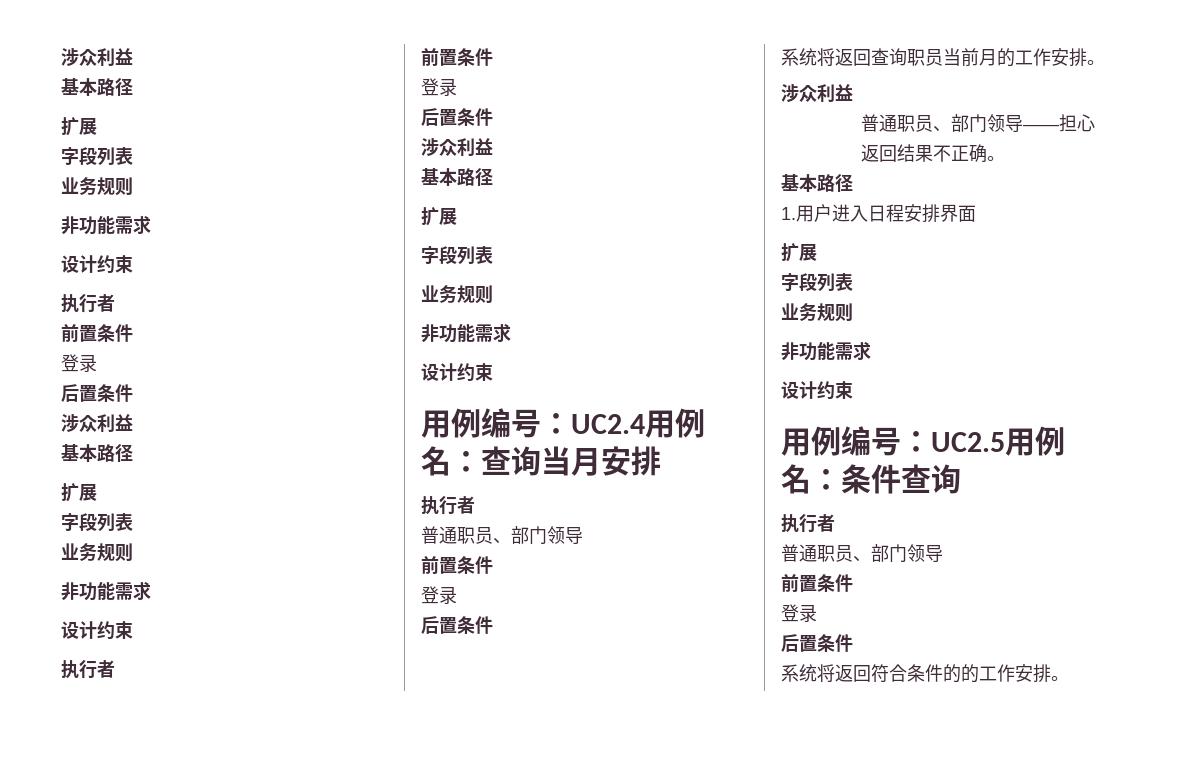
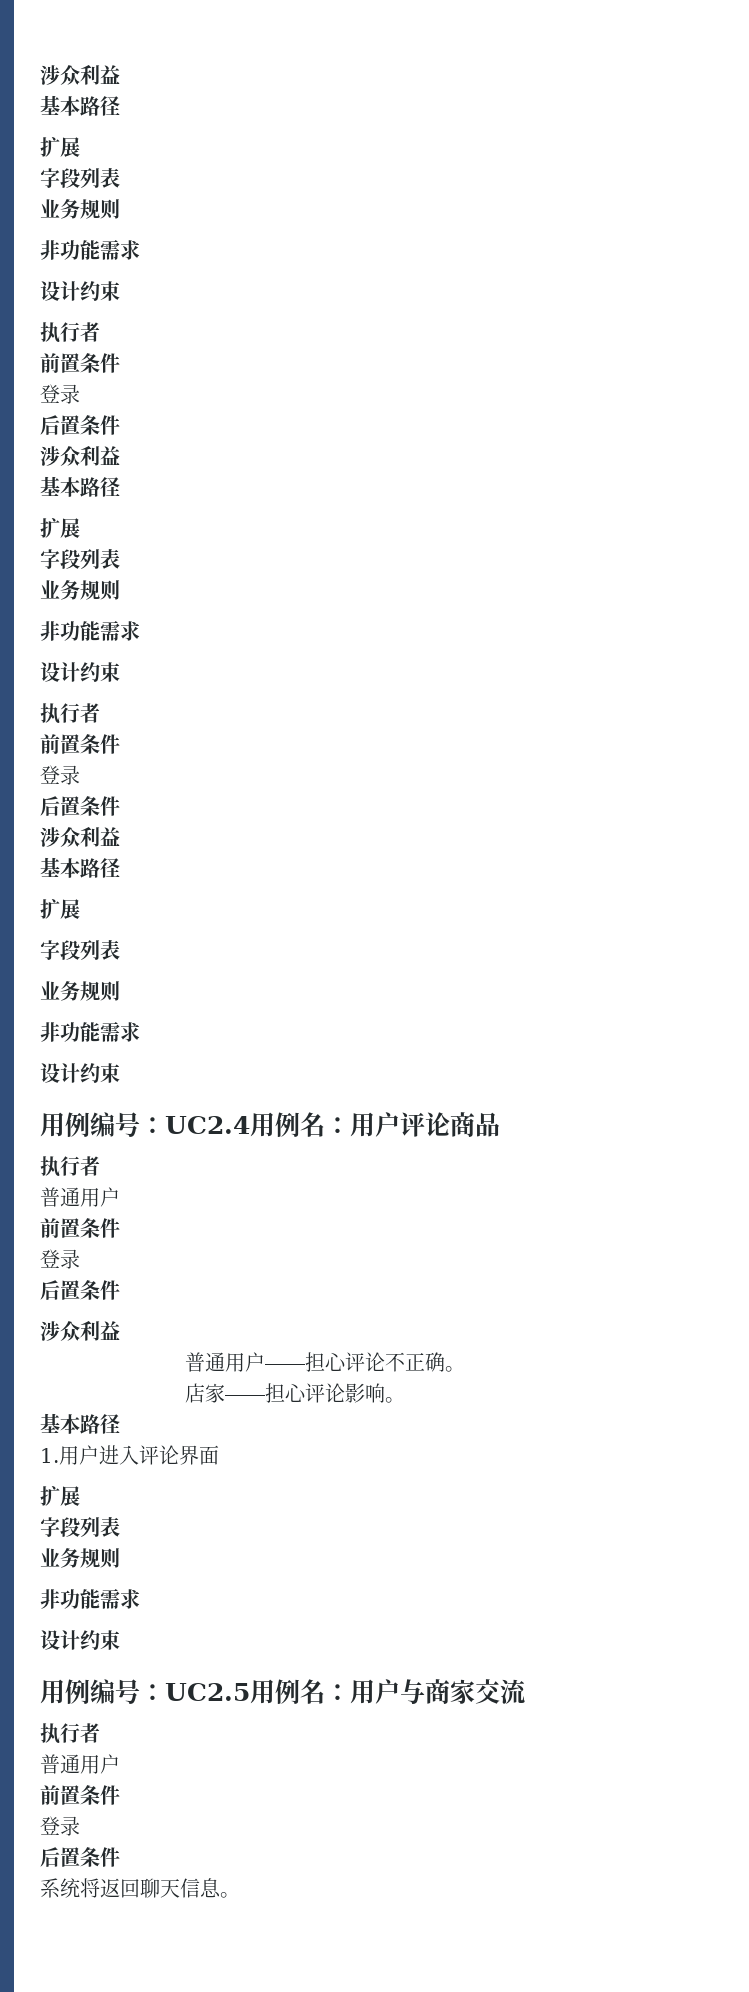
- 用例编号：UC2.4用例名：查询当月安排
+ 用例编号：UC2.4用例名：用户评论商品
  执行者
- 普通职员、部门领导
+ 普通用户
  前置条件
  登录
  后置条件
- 系统将返回查询职员当前月的工作安排。
  涉众利益
- 普通职员、部门领导――担心返回结果不正确。
+ 普通用户――担心评论不正确。
+ 店家――担心评论影响。
- 1.用户进入日程安排界面
+ 1.用户进入评论界面
- 用例编号：UC2.5用例名：条件查询
+ 用例编号：UC2.5用例名：用户与商家交流
  执行者
- 普通职员、部门领导
+ 普通用户
  前置条件
  登录
  后置条件
- 系统将返回符合条件的的工作安排。
+ 系统将返回聊天信息。

